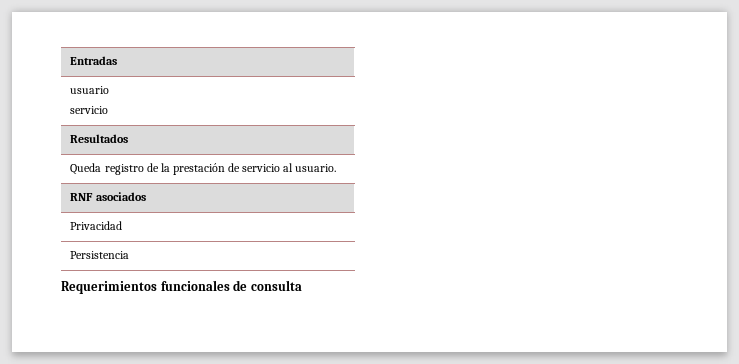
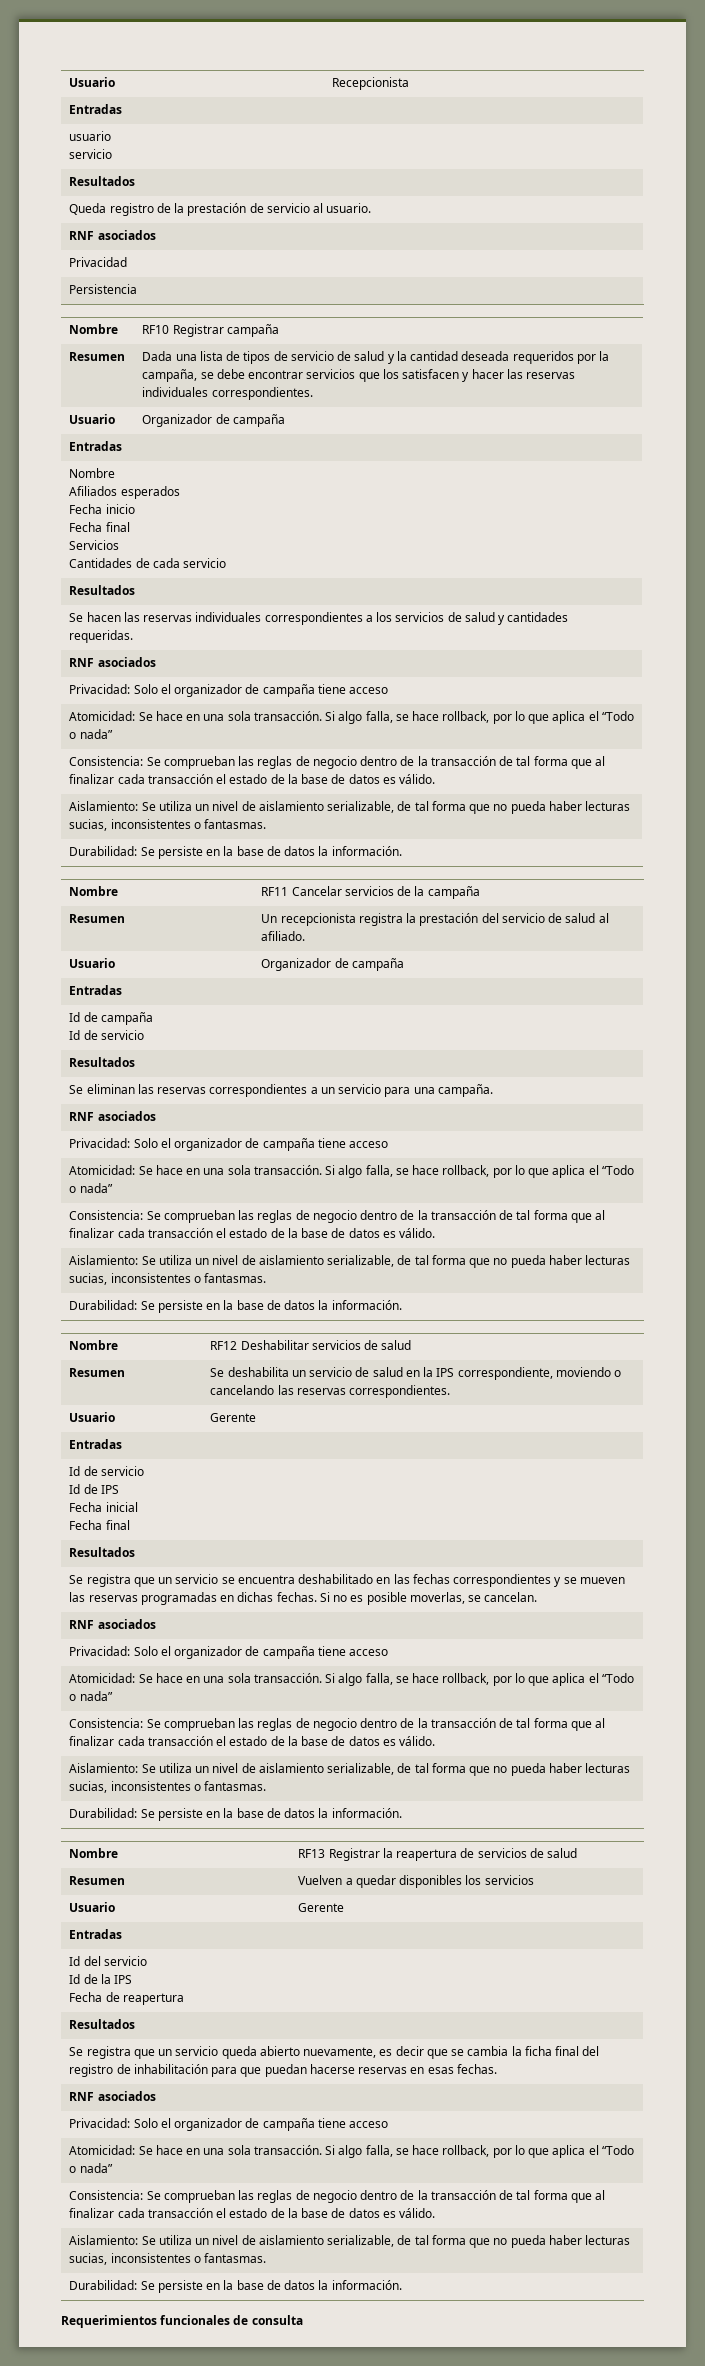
+ Usuario | Recepcionista
+ Nombre | RF10 Registrar campaña
+ Resumen | Dada una lista de tipos de servicio de salud y la cantidad deseada requeridos por la campaña, se debe encontrar servicios que los satisfacen y hacer las reservas individuales correspondientes.
+ Usuario | Organizador de campaña
+ Entradas
+ Nombre
+ Afiliados esperados
+ Fecha inicio
+ Fecha final
+ Servicios
+ Cantidades de cada servicio
+ Resultados
+ Se hacen las reservas individuales correspondientes a los servicios de salud y cantidades requeridas.
+ RNF asociados
+ Privacidad: Solo el organizador de campaña tiene acceso
+ Atomicidad: Se hace en una sola transacción. Si algo falla, se hace rollback, por lo que aplica el “Todo o nada”
+ Consistencia: Se comprueban las reglas de negocio dentro de la transacción de tal forma que al finalizar cada transacción el estado de la base de datos es válido.
+ Aislamiento: Se utiliza un nivel de aislamiento serializable, de tal forma que no pueda haber lecturas sucias, inconsistentes o fantasmas.
+ Durabilidad: Se persiste en la base de datos la información.
+ Nombre | RF11 Cancelar servicios de la campaña
+ Resumen | Un recepcionista registra la prestación del servicio de salud al afiliado.
+ Usuario | Organizador de campaña
+ Entradas
+ Id de campaña
+ Id de servicio
+ Resultados
+ Se eliminan las reservas correspondientes a un servicio para una campaña.
+ RNF asociados
+ Privacidad: Solo el organizador de campaña tiene acceso
+ Atomicidad: Se hace en una sola transacción. Si algo falla, se hace rollback, por lo que aplica el “Todo o nada”
+ Consistencia: Se comprueban las reglas de negocio dentro de la transacción de tal forma que al finalizar cada transacción el estado de la base de datos es válido.
+ Aislamiento: Se utiliza un nivel de aislamiento serializable, de tal forma que no pueda haber lecturas sucias, inconsistentes o fantasmas.
+ Durabilidad: Se persiste en la base de datos la información.
+ Nombre | RF12 Deshabilitar servicios de salud
+ Resumen | Se deshabilita un servicio de salud en la IPS correspondiente, moviendo o cancelando las reservas correspondientes.
+ Usuario | Gerente
+ Entradas
+ Id de servicio
+ Id de IPS
+ Fecha inicial
+ Fecha final
+ Resultados
+ Se registra que un servicio se encuentra deshabilitado en las fechas correspondientes y se mueven las reservas programadas en dichas fechas. Si no es posible moverlas, se cancelan.
+ RNF asociados
+ Privacidad: Solo el organizador de campaña tiene acceso
+ Atomicidad: Se hace en una sola transacción. Si algo falla, se hace rollback, por lo que aplica el “Todo o nada”
+ Consistencia: Se comprueban las reglas de negocio dentro de la transacción de tal forma que al finalizar cada transacción el estado de la base de datos es válido.
+ Aislamiento: Se utiliza un nivel de aislamiento serializable, de tal forma que no pueda haber lecturas sucias, inconsistentes o fantasmas.
+ Durabilidad: Se persiste en la base de datos la información.
+ Nombre | RF13 Registrar la reapertura de servicios de salud
+ Resumen | Vuelven a quedar disponibles los servicios
+ Usuario | Gerente
+ Entradas
+ Id del servicio
+ Id de la IPS
+ Fecha de reapertura
+ Resultados
+ Se registra que un servicio queda abierto nuevamente, es decir que se cambia la ficha final del registro de inhabilitación para que puedan hacerse reservas en esas fechas.
+ RNF asociados
+ Privacidad: Solo el organizador de campaña tiene acceso
+ Atomicidad: Se hace en una sola transacción. Si algo falla, se hace rollback, por lo que aplica el “Todo o nada”
+ Consistencia: Se comprueban las reglas de negocio dentro de la transacción de tal forma que al finalizar cada transacción el estado de la base de datos es válido.
+ Aislamiento: Se utiliza un nivel de aislamiento serializable, de tal forma que no pueda haber lecturas sucias, inconsistentes o fantasmas.
+ Durabilidad: Se persiste en la base de datos la información.

